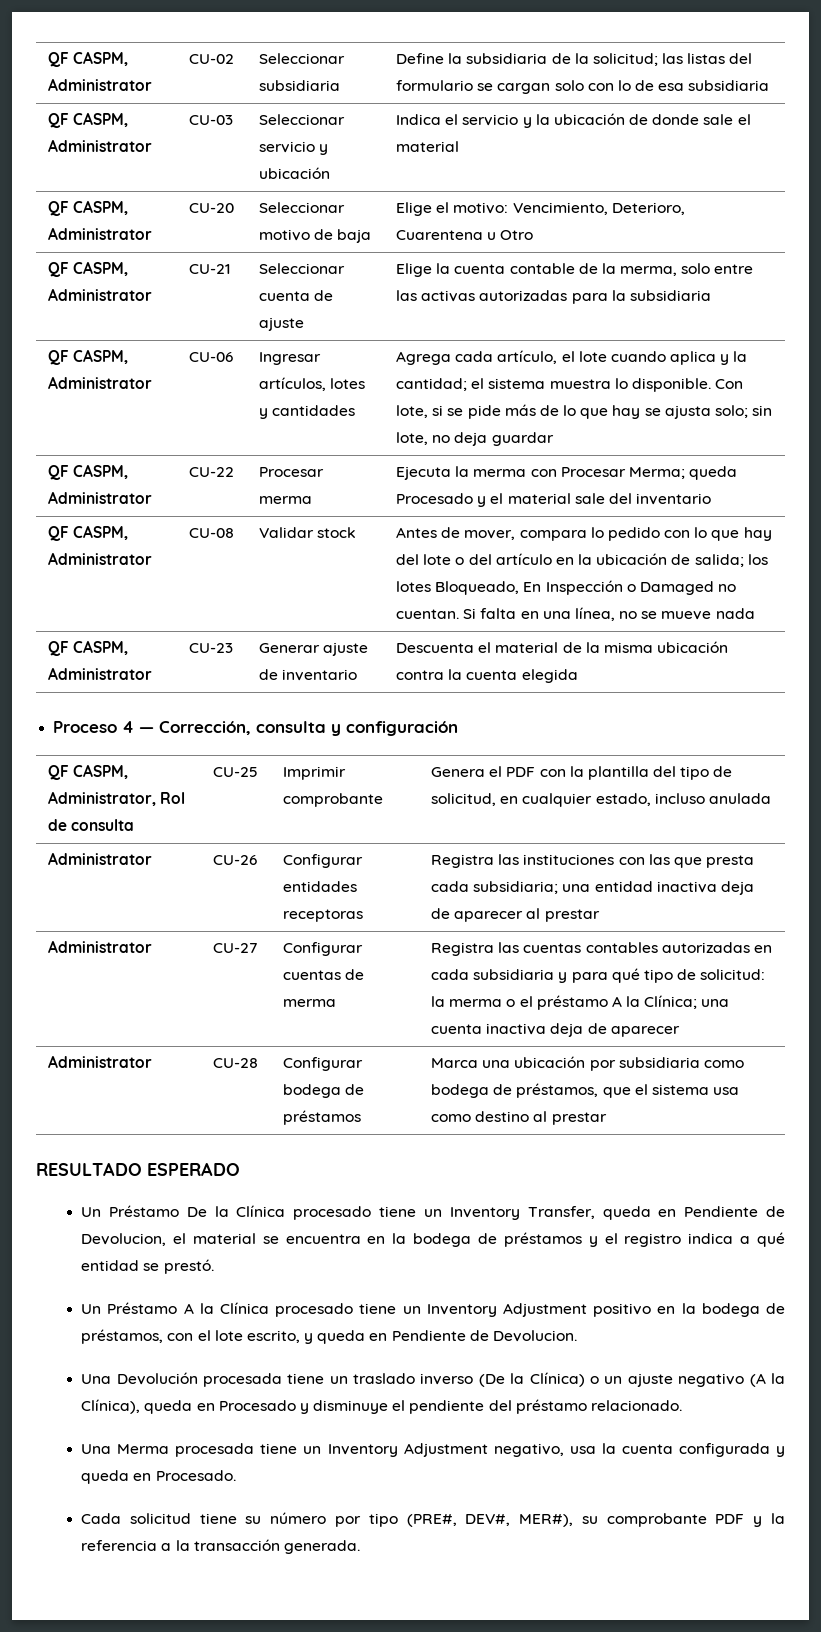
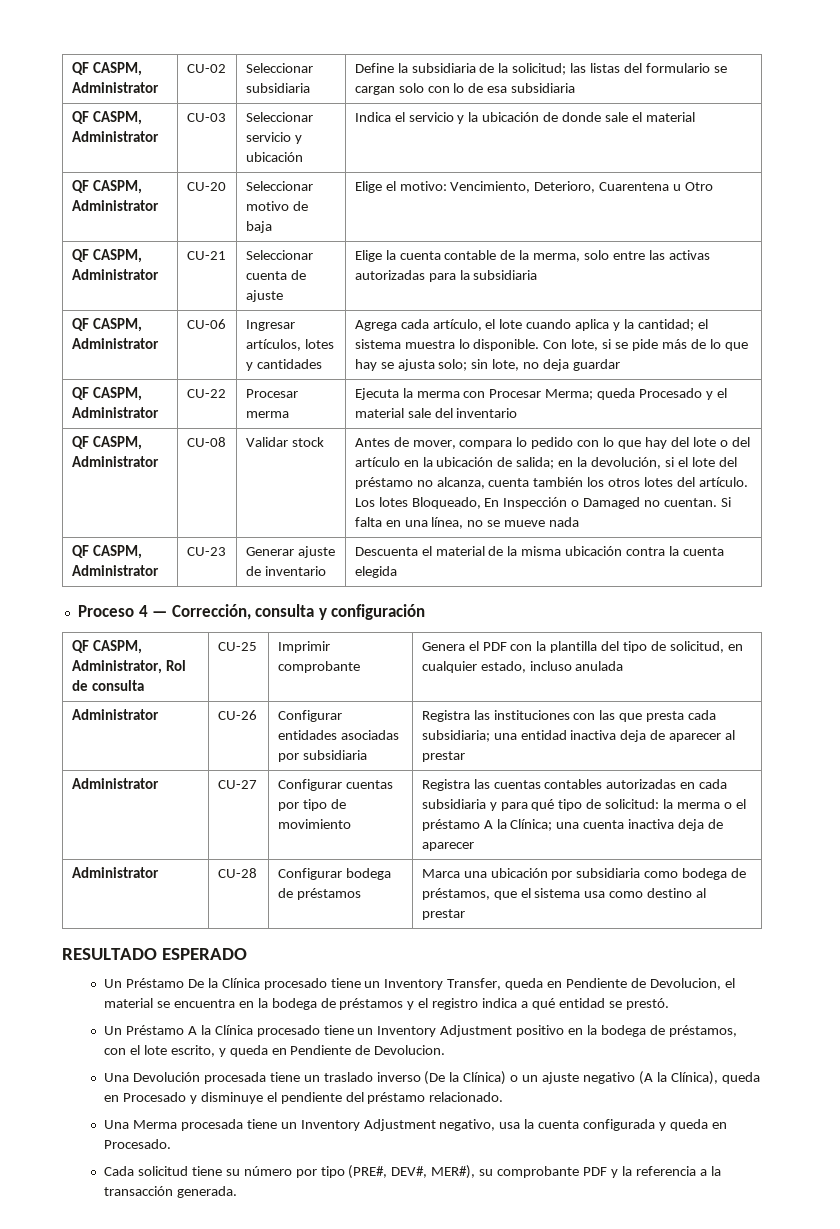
- Antes de mover, compara lo pedido con lo que hay del lote o del artículo en la ubicación de salida; los lotes Bloqueado, En Inspección o Damaged no cuentan.
+ Antes de mover, compara lo pedido con lo que hay del lote o del artículo en la ubicación de salida; en la devolución, si el lote del préstamo no alcanza, cuenta también los otros lotes del artículo. Los lotes Bloqueado, En Inspección o Damaged no cuentan.
- Administrator | CU-26 | Configurar entidades receptoras | Registra las instituciones con las que presta cada subsidiaria; una entidad inactiva deja de aparecer al prestar
+ Administrator | CU-26 | Configurar entidades asociadas por subsidiaria | Registra las instituciones con las que presta cada subsidiaria; una entidad inactiva deja de aparecer al prestar
- Administrator | CU-27 | Configurar cuentas de merma | Registra las cuentas contables autorizadas en cada subsidiaria y para qué tipo de solicitud: la merma o el préstamo A la Clínica; una cuenta inactiva deja de aparecer
+ Administrator | CU-27 | Configurar cuentas por tipo de movimiento | Registra las cuentas contables autorizadas en cada subsidiaria y para qué tipo de solicitud: la merma o el préstamo A la Clínica; una cuenta inactiva deja de aparecer

